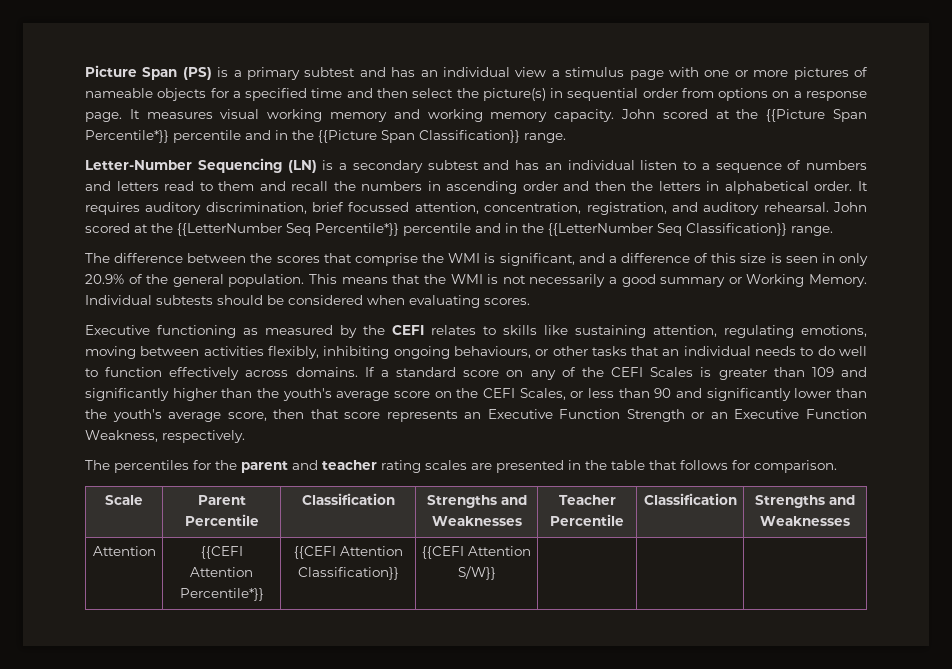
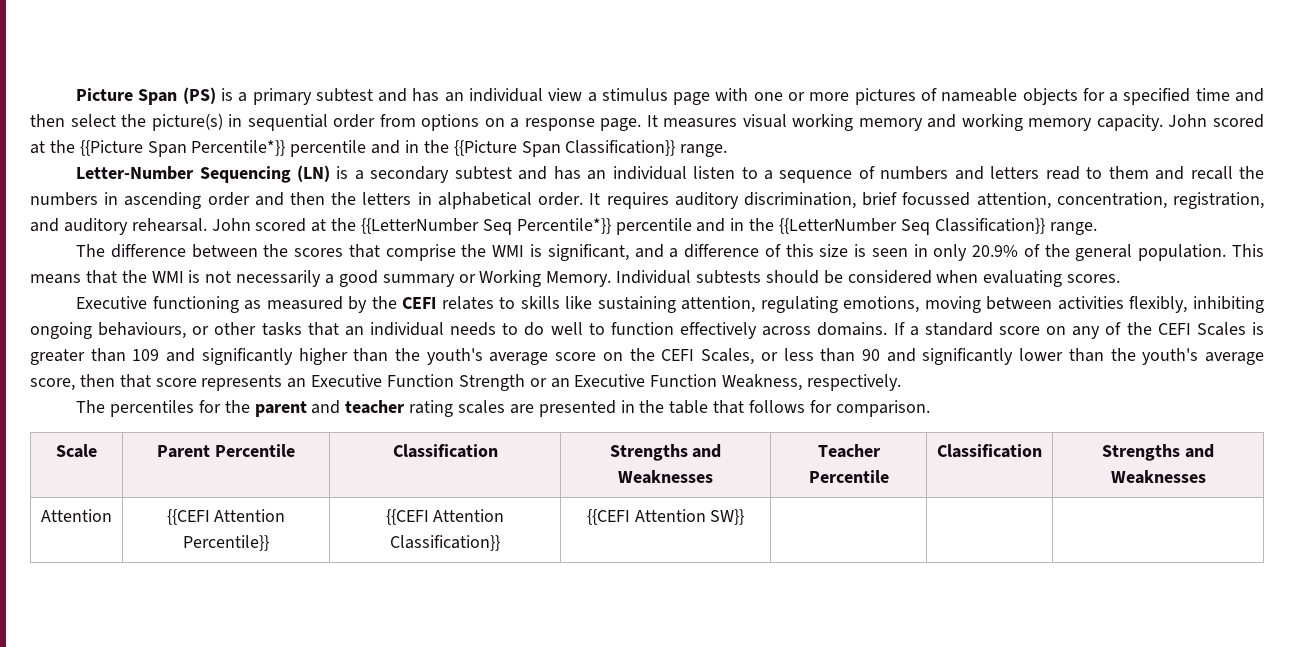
- Attention | {{CEFI Attention Percentile*}} | {{CEFI Attention Classification}} | {{CEFI Attention S/W}} | | |
+ Attention | {{CEFI Attention Percentile}} | {{CEFI Attention Classification}} | {{CEFI Attention SW}} | | |

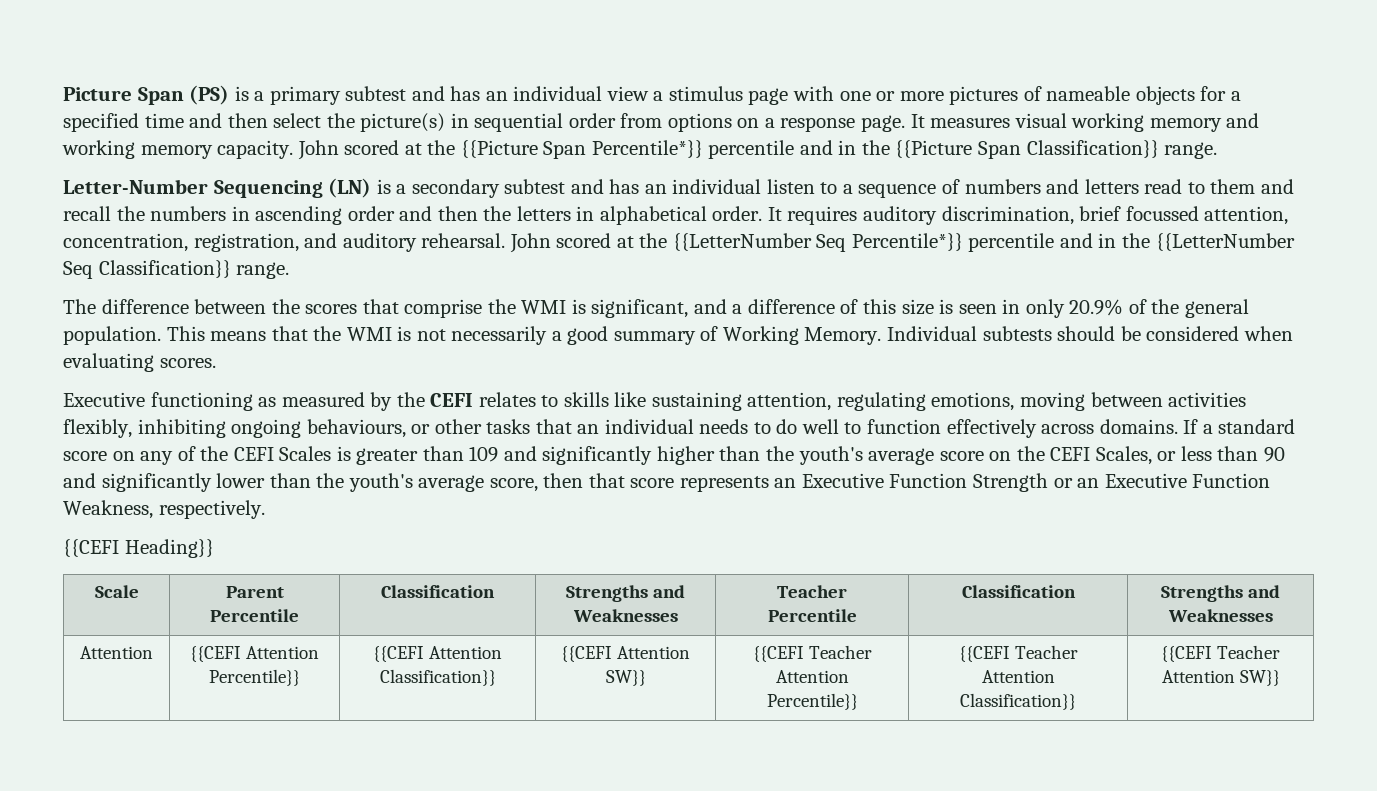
- This means that the WMI is not necessarily a good summary or Working Memory.
+ This means that the WMI is not necessarily a good summary of Working Memory.
- The percentiles for the parent and teacher rating scales are presented in the table that follows for comparison.
+ {{CEFI Heading}}
- Attention | {{CEFI Attention Percentile}} | {{CEFI Attention Classification}} | {{CEFI Attention SW}} | | |
+ Attention | {{CEFI Attention Percentile}} | {{CEFI Attention Classification}} | {{CEFI Attention SW}} | {{CEFI Teacher Attention Percentile}} | {{CEFI Teacher Attention Classification}} | {{CEFI Teacher Attention SW}}

